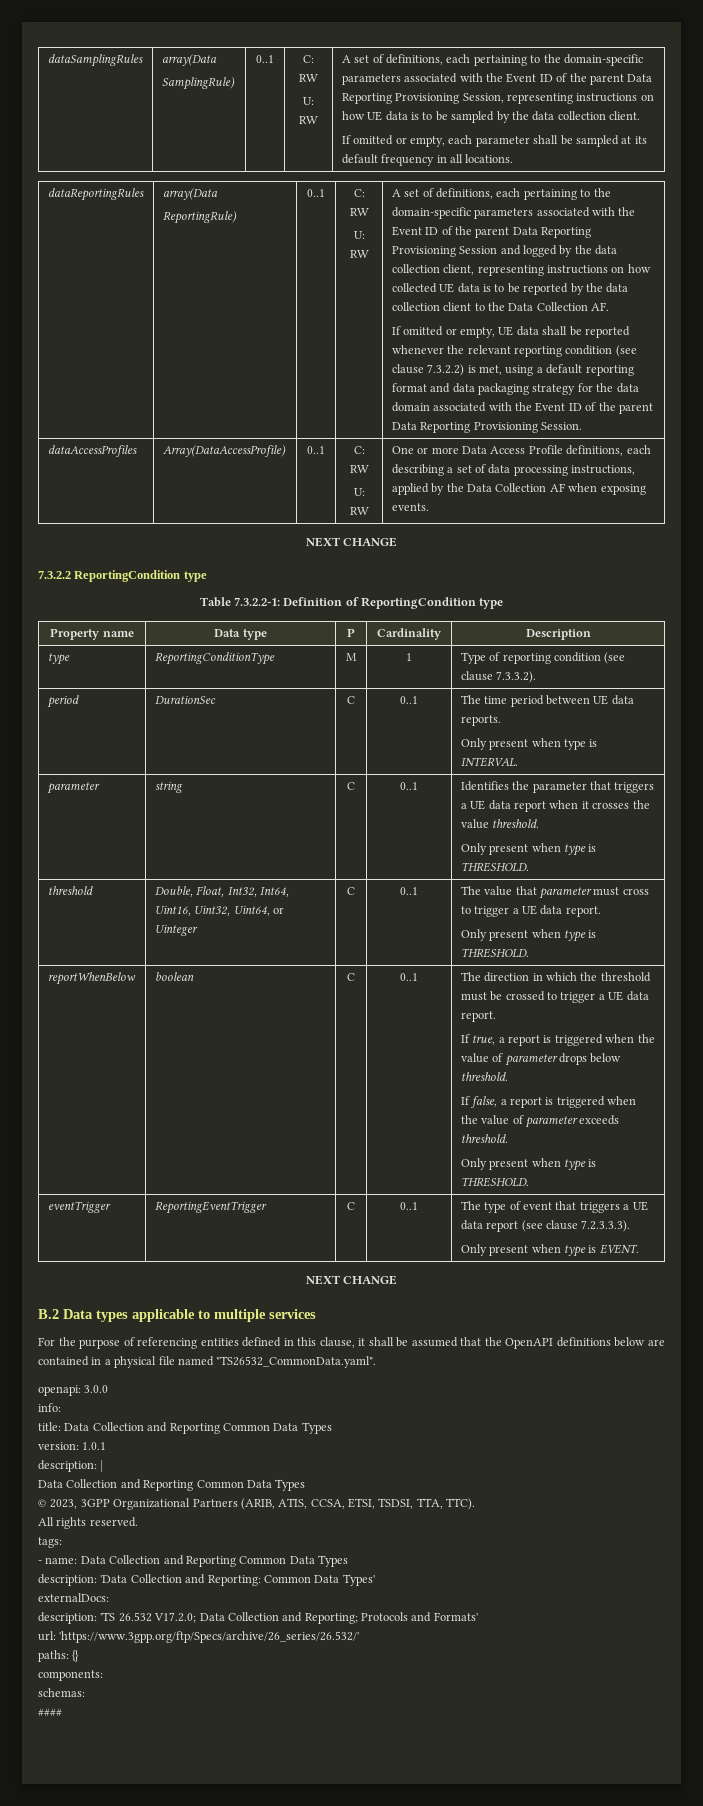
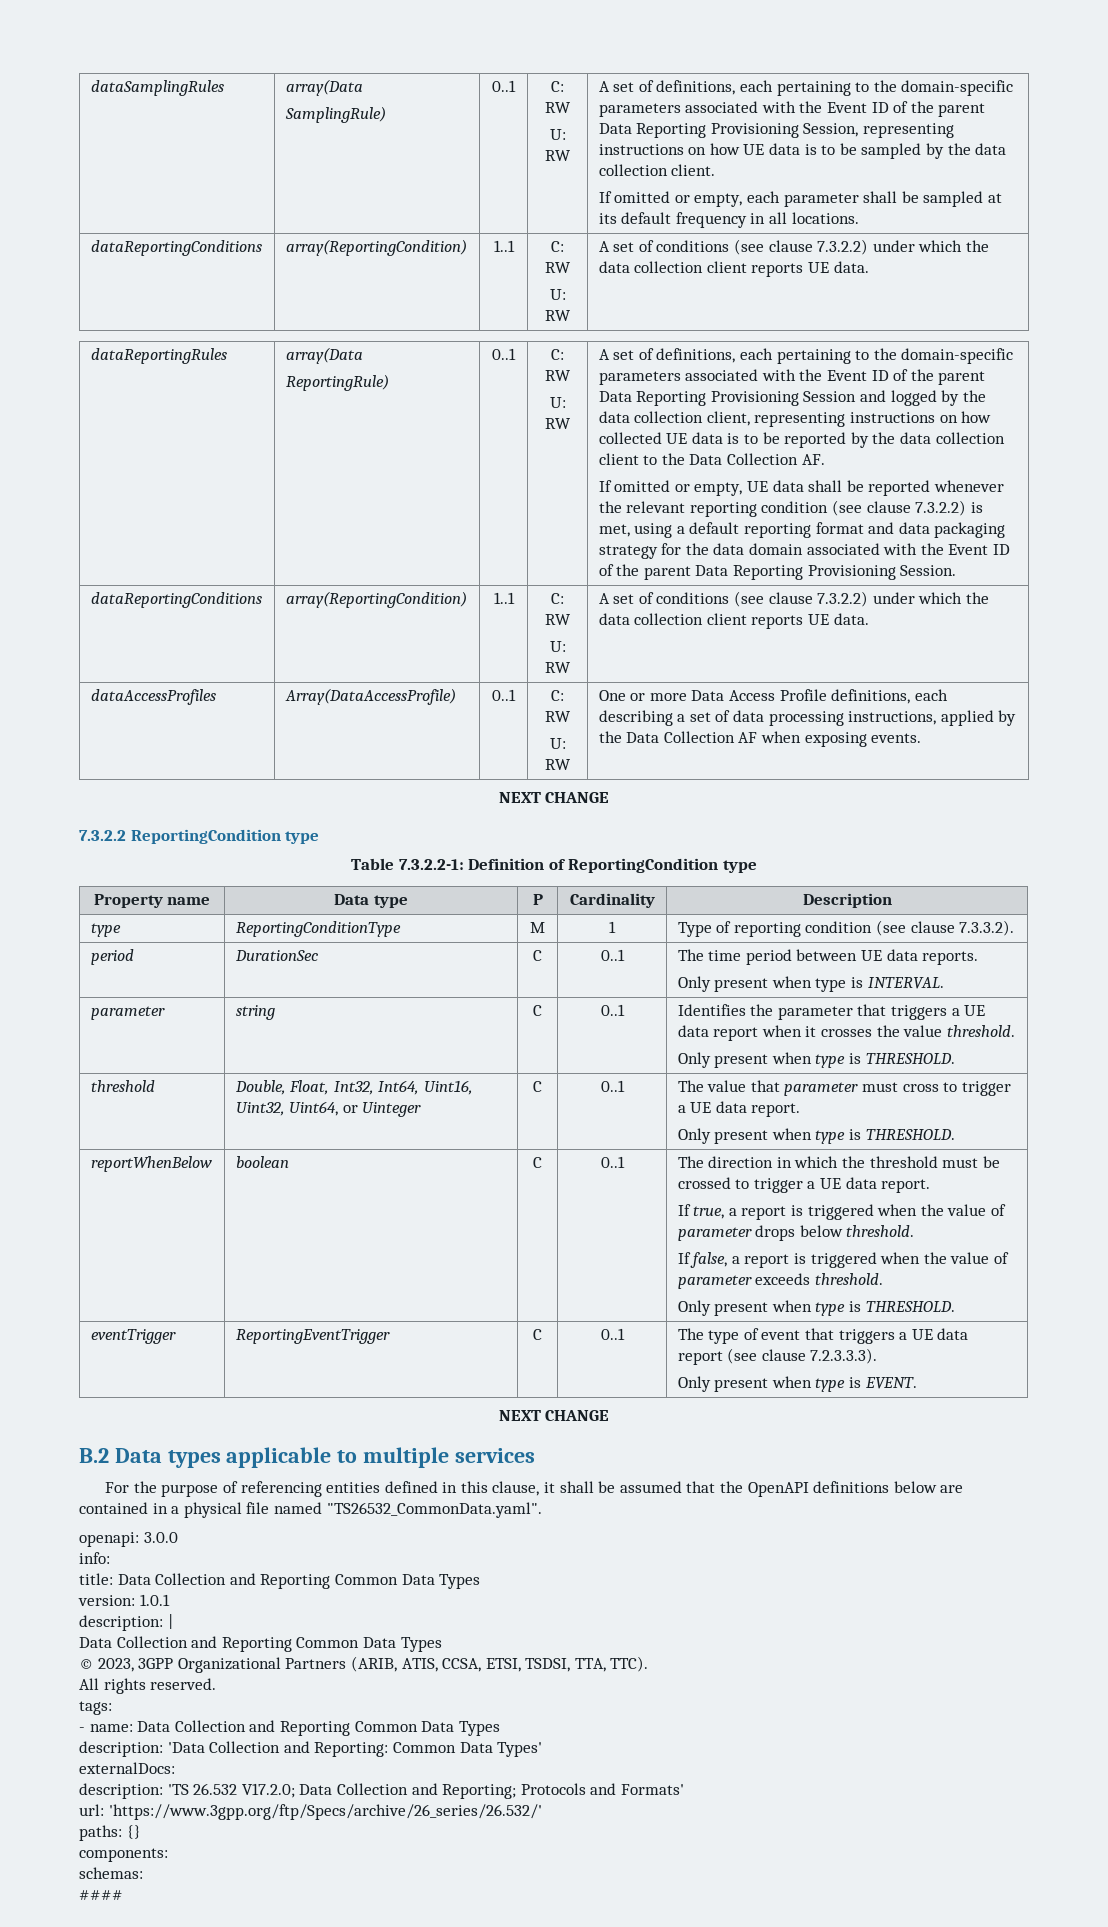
  If omitted or empty, each parameter shall be sampled at its default frequency in all locations.
+ dataReportingConditions | array(ReportingCondition) | 1..1 | C: RW
+ U: RW | A set of conditions (see clause 7.3.2.2) under which the data collection client reports UE data.
  If omitted or empty, UE data shall be reported whenever the relevant reporting condition (see clause 7.3.2.2) is met, using a default reporting format and data packaging strategy for the data domain associated with the Event ID of the parent Data Reporting Provisioning Session.
+ dataReportingConditions | array(ReportingCondition) | 1..1 | C: RW
+ U: RW | A set of conditions (see clause 7.3.2.2) under which the data collection client reports UE data.

